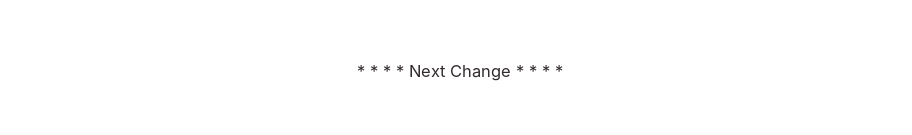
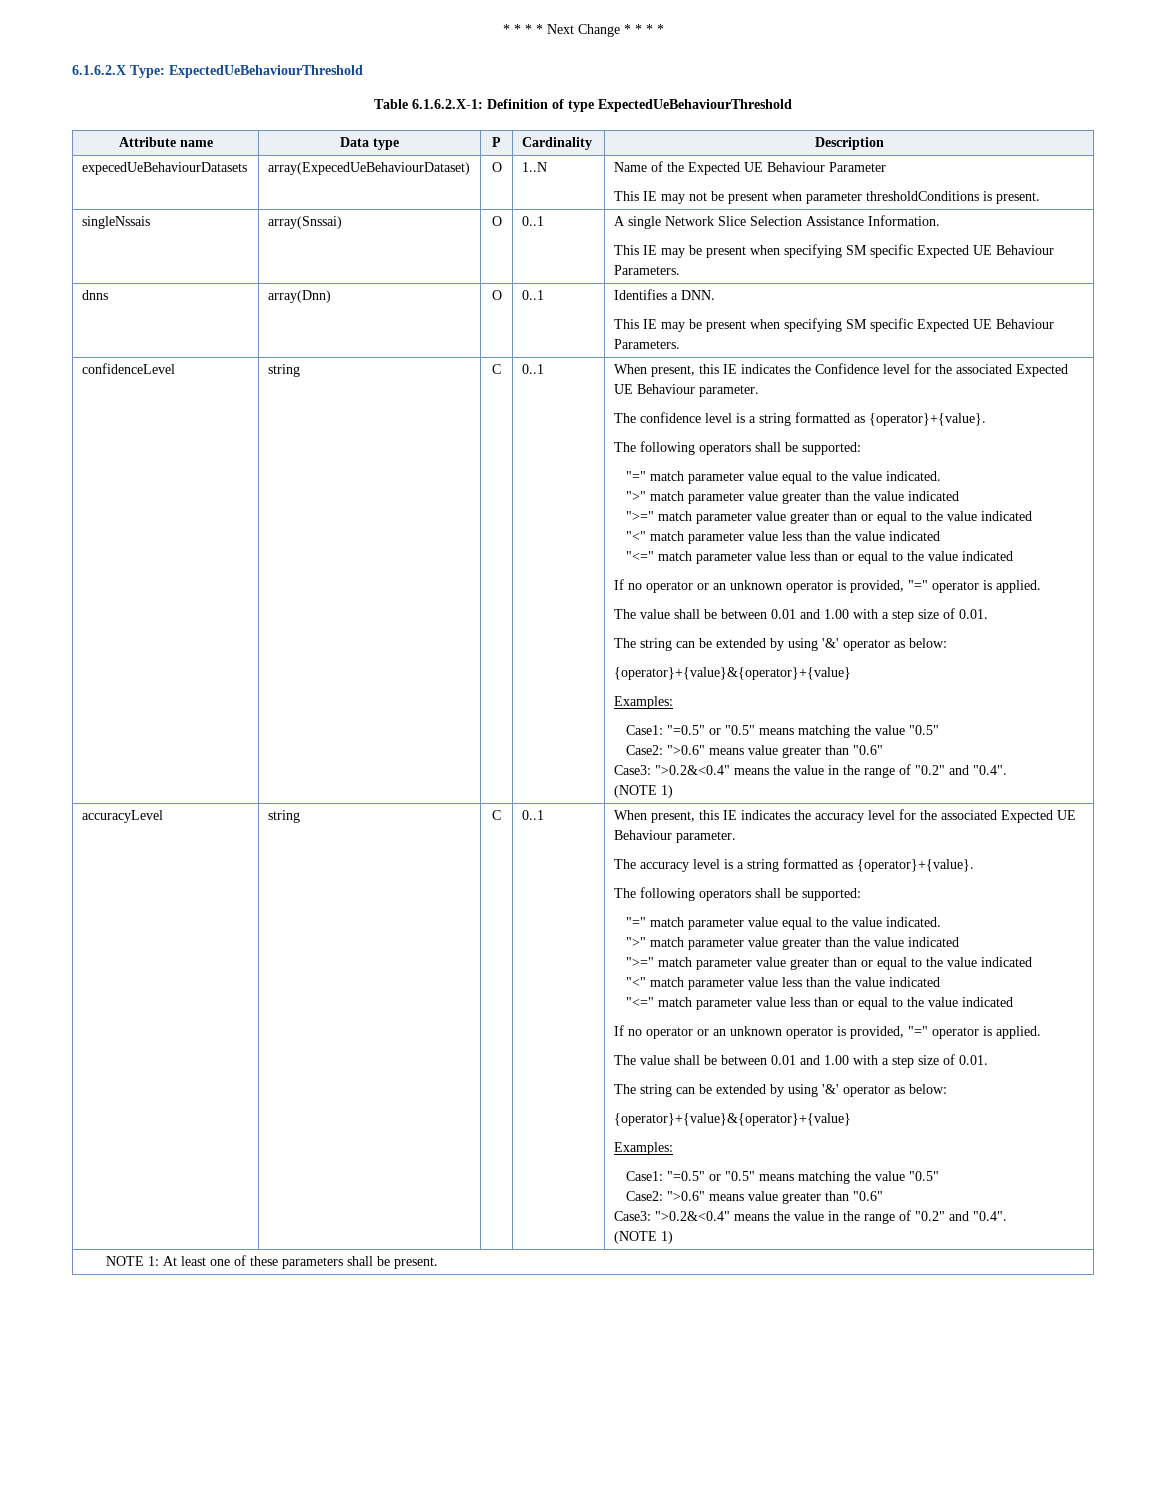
+ 6.1.6.2.X Type: ExpectedUeBehaviourThreshold
+ Table 6.1.6.2.X-1: Definition of type ExpectedUeBehaviourThreshold
+ Attribute name | Data type | P | Cardinality | Description
+ expecedUeBehaviourDatasets | array(ExpecedUeBehaviourDataset) | O | 1..N | Name of the Expected UE Behaviour Parameter
+ This IE may not be present when parameter thresholdConditions is present.
+ singleNssais | array(Snssai) | O | 0..1 | A single Network Slice Selection Assistance Information.
+ This IE may be present when specifying SM specific Expected UE Behaviour Parameters.
+ dnns | array(Dnn) | O | 0..1 | Identifies a DNN.
+ This IE may be present when specifying SM specific Expected UE Behaviour Parameters.
+ confidenceLevel | string | C | 0..1 | When present, this IE indicates the Confidence level for the associated Expected UE Behaviour parameter.
+ The confidence level is a string formatted as {operator}+{value}.
+ The following operators shall be supported:
+ "=" match parameter value equal to the value indicated.
+ ">" match parameter value greater than the value indicated
+ ">=" match parameter value greater than or equal to the value indicated
+ "<" match parameter value less than the value indicated
+ "<=" match parameter value less than or equal to the value indicated
+ If no operator or an unknown operator is provided, "=" operator is applied.
+ The value shall be between 0.01 and 1.00 with a step size of 0.01.
+ The string can be extended by using '&' operator as below:
+ {operator}+{value}&{operator}+{value}
+ Examples:
+ Case1: "=0.5" or "0.5" means matching the value "0.5"
+ Case2: ">0.6" means value greater than "0.6"
+ Case3: ">0.2&<0.4" means the value in the range of "0.2" and "0.4".
+ (NOTE 1)
+ accuracyLevel | string | C | 0..1 | When present, this IE indicates the accuracy level for the associated Expected UE Behaviour parameter.
+ The accuracy level is a string formatted as {operator}+{value}.
+ The following operators shall be supported:
+ "=" match parameter value equal to the value indicated.
+ ">" match parameter value greater than the value indicated
+ ">=" match parameter value greater than or equal to the value indicated
+ "<" match parameter value less than the value indicated
+ "<=" match parameter value less than or equal to the value indicated
+ If no operator or an unknown operator is provided, "=" operator is applied.
+ The value shall be between 0.01 and 1.00 with a step size of 0.01.
+ The string can be extended by using '&' operator as below:
+ {operator}+{value}&{operator}+{value}
+ Examples:
+ Case1: "=0.5" or "0.5" means matching the value "0.5"
+ Case2: ">0.6" means value greater than "0.6"
+ Case3: ">0.2&<0.4" means the value in the range of "0.2" and "0.4".
+ (NOTE 1)
+ NOTE 1: At least one of these parameters shall be present.

